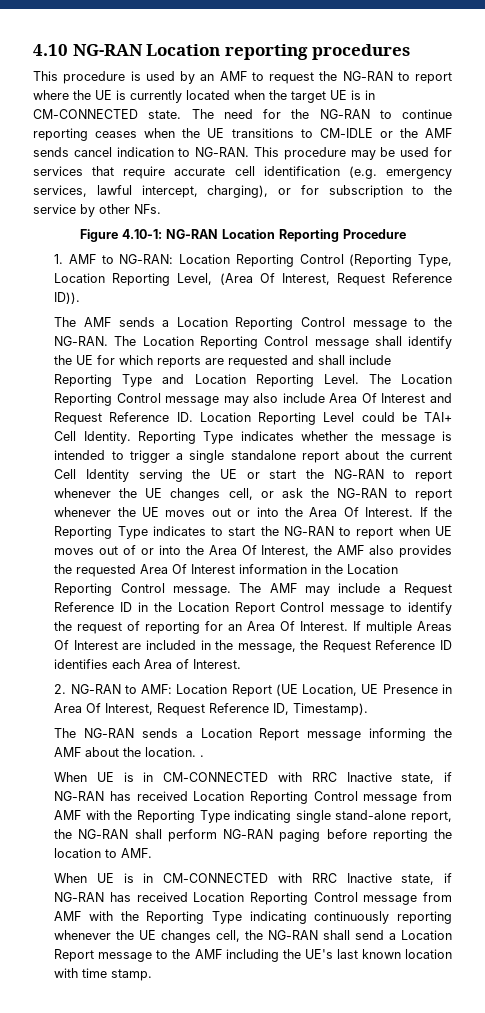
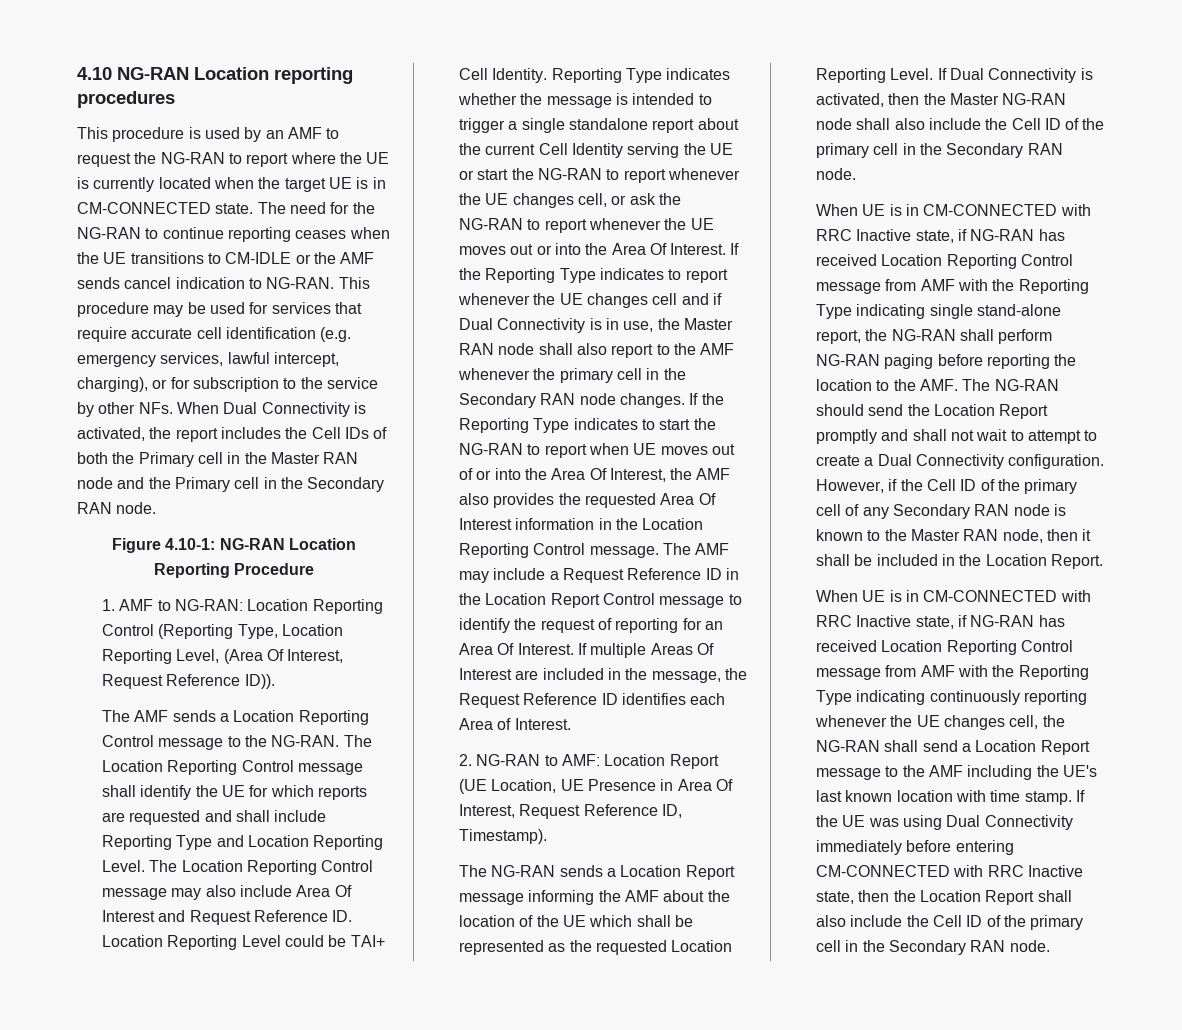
- This procedure may be used for services that require accurate cell identification (e.g. emergency services, lawful intercept, charging), or for subscription to the service by other NFs.
+ This procedure may be used for services that require accurate cell identification (e.g. emergency services, lawful intercept, charging), or for subscription to the service by other NFs. When Dual Connectivity is activated, the report includes the Cell IDs of both the Primary cell in the Master RAN node and the Primary cell in the Secondary RAN node.
- If the Reporting Type indicates to start the NG-RAN to report when UE moves out of or into the Area Of Interest, the AMF also provides the requested Area Of Interest information in the Location Reporting Control message.
+ If the Reporting Type indicates to report whenever the UE changes cell and if Dual Connectivity is in use, the Master RAN node shall also report to the AMF whenever the primary cell in the Secondary RAN node changes. If the Reporting Type indicates to start the NG-RAN to report when UE moves out of or into the Area Of Interest, the AMF also provides the requested Area Of Interest information in the Location Reporting Control message.
- The NG-RAN sends a Location Report message informing the AMF about the location. .
+ The NG-RAN sends a Location Report message informing the AMF about the location of the UE which shall be represented as the requested Location Reporting Level. If Dual Connectivity is activated, then the Master NG-RAN node shall also include the Cell ID of the primary cell in the Secondary RAN node.
- When UE is in CM-CONNECTED with RRC Inactive state, if NG-RAN has received Location Reporting Control message from AMF with the Reporting Type indicating single stand-alone report, the NG-RAN shall perform NG-RAN paging before reporting the location to AMF.
+ When UE is in CM-CONNECTED with RRC Inactive state, if NG-RAN has received Location Reporting Control message from AMF with the Reporting Type indicating single stand-alone report, the NG-RAN shall perform NG-RAN paging before reporting the location to the AMF. The NG-RAN should send the Location Report promptly and shall not wait to attempt to create a Dual Connectivity configuration. However, if the Cell ID of the primary cell of any Secondary RAN node is known to the Master RAN node, then it shall be included in the Location Report.
+ If the UE was using Dual Connectivity immediately before entering CM-CONNECTED with RRC Inactive state, then the Location Report shall also include the Cell ID of the primary cell in the Secondary RAN node.

